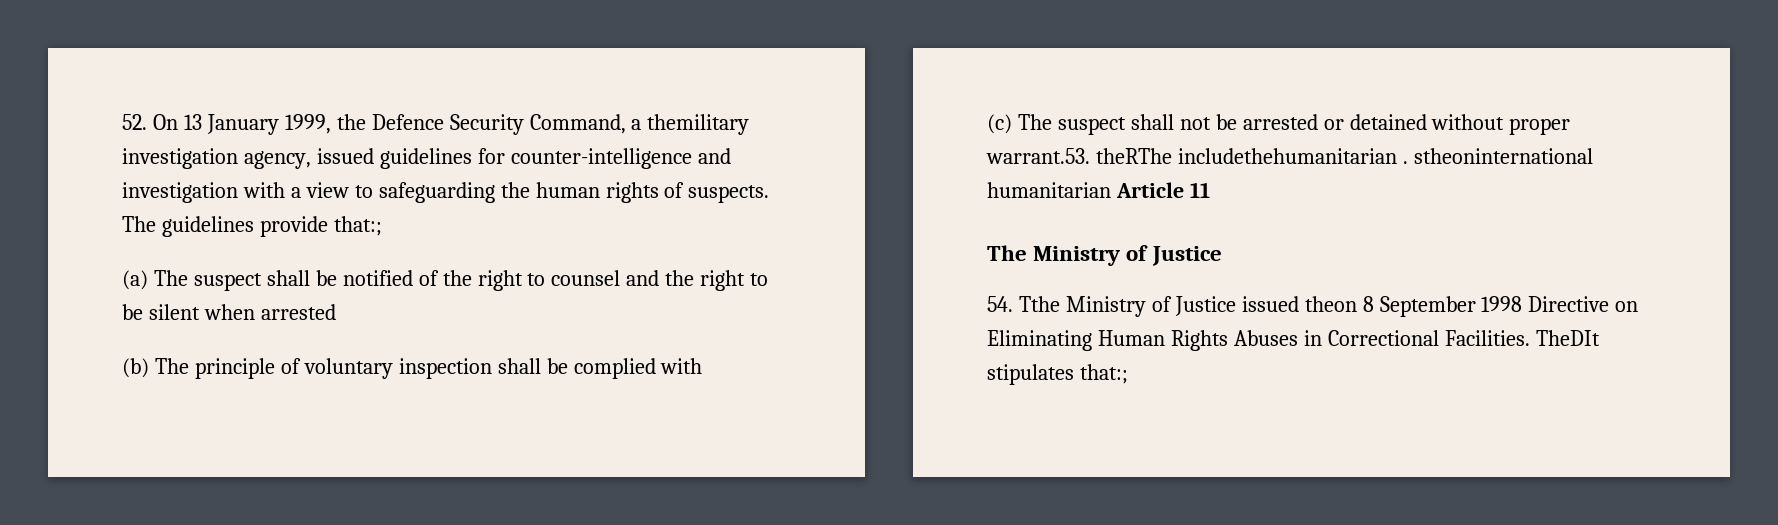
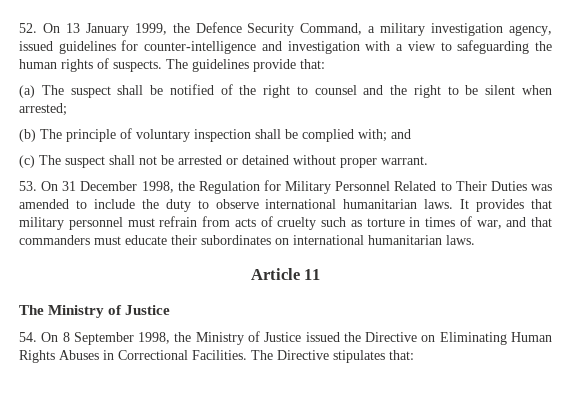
- 52. On 13 January 1999, the Defence Security Command, a themilitary investigation agency, issued guidelines for counter-intelligence and investigation with a view to safeguarding the human rights of suspects.
+ 52. On 13 January 1999, the Defence Security Command, a military investigation agency, issued guidelines for counter-intelligence and investigation with a view to safeguarding the human rights of suspects.
- The guidelines provide that:;
+ The guidelines provide that:
- (a) The suspect shall be notified of the right to counsel and the right to be silent when arrested
+ (a) The suspect shall be notified of the right to counsel and the right to be silent when arrested;
- (b) The principle of voluntary inspection shall be complied with
+ (b) The principle of voluntary inspection shall be complied with; and
- (c) The suspect shall not be arrested or detained without proper warrant.53. theRThe includethehumanitarian . stheoninternational humanitarian Article 11
+ (c) The suspect shall not be arrested or detained without proper warrant.
+ 53. On 31 December 1998, the Regulation for Military Personnel Related to Their Duties was amended to include the duty to observe international humanitarian laws. It provides that military personnel must refrain from acts of cruelty such as torture in times of war, and that commanders must educate their subordinates on international humanitarian laws.
+ Article 11
- 54. Tthe Ministry of Justice issued theon 8 September 1998 Directive on Eliminating Human Rights Abuses in Correctional Facilities.
+ 54. On 8 September 1998, the Ministry of Justice issued the Directive on Eliminating Human Rights Abuses in Correctional Facilities.
- TheDIt stipulates that:;
+ The Directive stipulates that:

